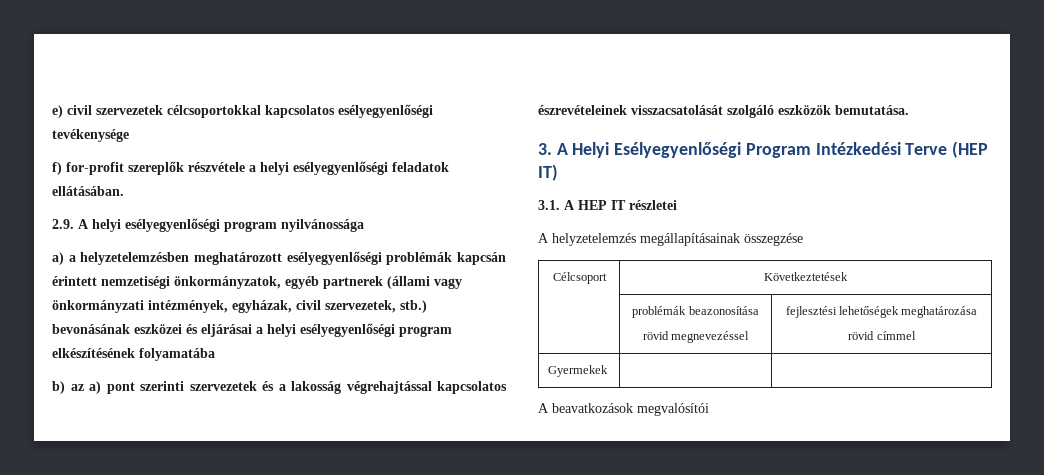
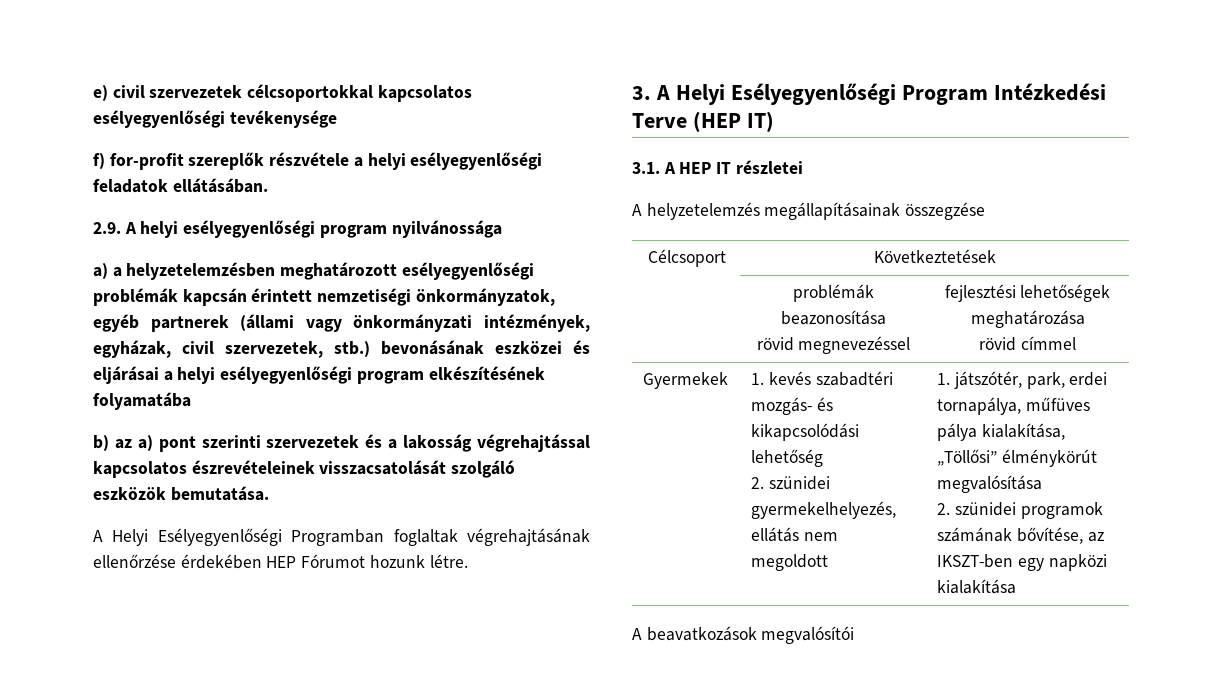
+ A Helyi Esélyegyenlőségi Programban foglaltak végrehajtásának ellenőrzése érdekében HEP Fórumot hozunk létre.
- Gyermekek | |
+ Gyermekek | 1. kevés szabadtéri mozgás- és kikapcsolódási lehetőség
+ 2. szünidei gyermekelhelyezés, ellátás nem megoldott | 1. játszótér, park, erdei tornapálya, műfüves pálya kialakítása, „Töllősi” élménykörút megvalósítása
+ 2. szünidei programok számának bővítése, az IKSZT-ben egy napközi kialakítása

